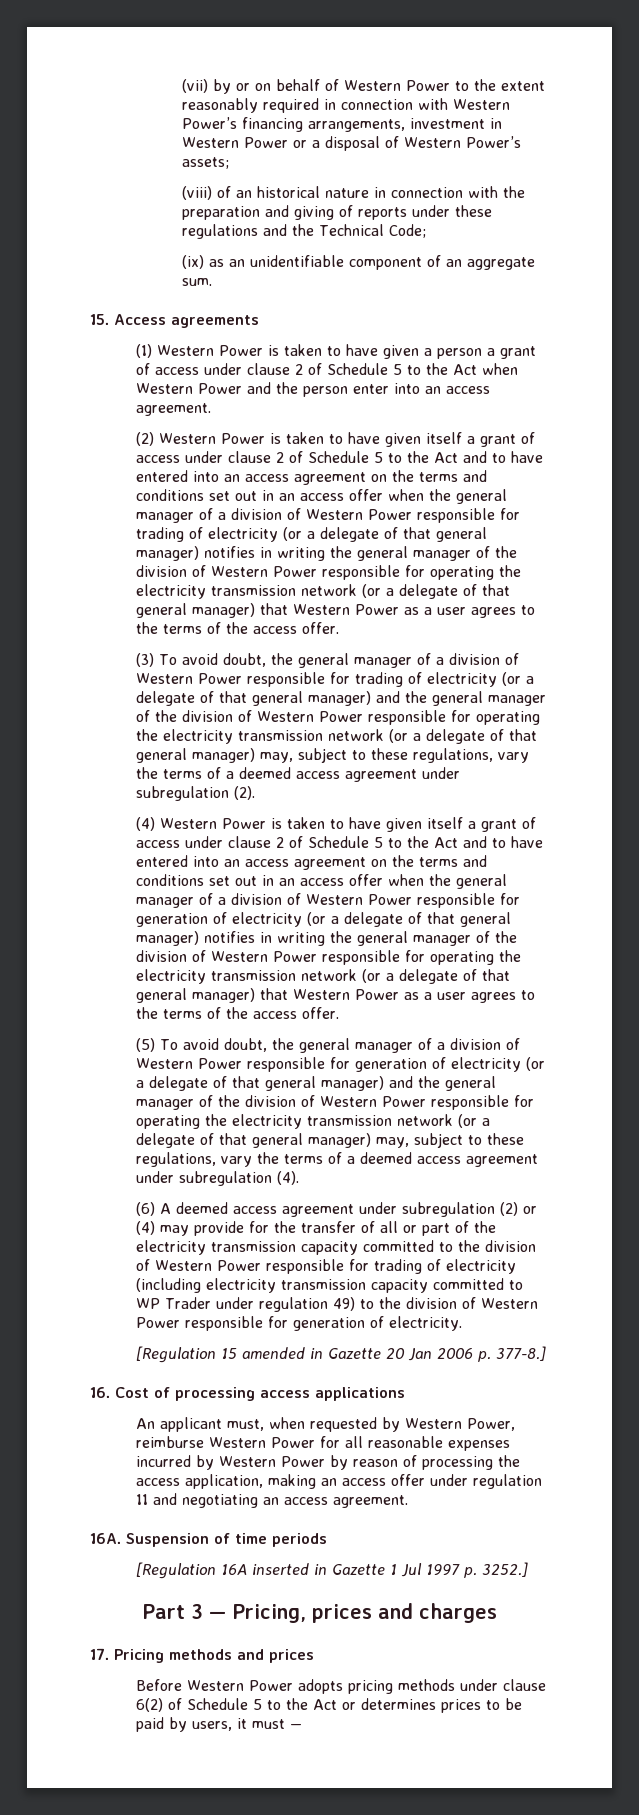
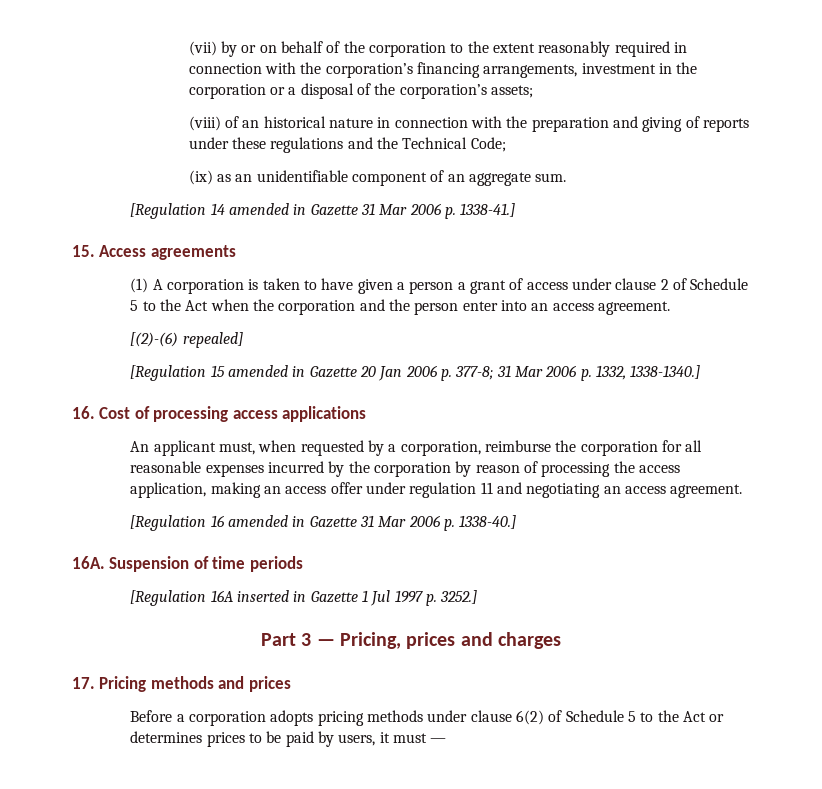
- (vii) by or on behalf of Western Power to the extent reasonably required in connection with Western Power’s financing arrangements, investment in Western Power or a disposal of Western Power’s assets;
+ (vii) by or on behalf of the corporation to the extent reasonably required in connection with the corporation’s financing arrangements, investment in the corporation or a disposal of the corporation’s assets;
+ [Regulation 14 amended in Gazette 31 Mar 2006 p. 1338-41.]
- (1) Western Power is taken to have given a person a grant of access under clause 2 of Schedule 5 to the Act when Western Power and the person enter into an access agreement.
+ (1) A corporation is taken to have given a person a grant of access under clause 2 of Schedule 5 to the Act when the corporation and the person enter into an access agreement.
- (2) Western Power is taken to have given itself a grant of access under clause 2 of Schedule 5 to the Act and to have entered into an access agreement on the terms and conditions set out in an access offer when the general manager of a division of Western Power responsible for trading of electricity (or a delegate of that general manager) notifies in writing the general manager of the division of Western Power responsible for operating the electricity transmission network (or a delegate of that general manager) that Western Power as a user agrees to the terms of the access offer.
- (3) To avoid doubt, the general manager of a division of Western Power responsible for trading of electricity (or a delegate of that general manager) and the general manager of the division of Western Power responsible for operating the electricity transmission network (or a delegate of that general manager) may, subject to these regulations, vary the terms of a deemed access agreement under subregulation (2).
- (4) Western Power is taken to have given itself a grant of access under clause 2 of Schedule 5 to the Act and to have entered into an access agreement on the terms and conditions set out in an access offer when the general manager of a division of Western Power responsible for generation of electricity (or a delegate of that general manager) notifies in writing the general manager of the division of Western Power responsible for operating the electricity transmission network (or a delegate of that general manager) that Western Power as a user agrees to the terms of the access offer.
- (5) To avoid doubt, the general manager of a division of Western Power responsible for generation of electricity (or a delegate of that general manager) and the general manager of the division of Western Power responsible for operating the electricity transmission network (or a delegate of that general manager) may, subject to these regulations, vary the terms of a deemed access agreement under subregulation (4).
- (6) A deemed access agreement under subregulation (2) or (4) may provide for the transfer of all or part of the electricity transmission capacity committed to the division of Western Power responsible for trading of electricity (including electricity transmission capacity committed to WP Trader under regulation 49) to the division of Western Power responsible for generation of electricity.
+ [(2)-(6) repealed]
- [Regulation 15 amended in Gazette 20 Jan 2006 p. 377-8.]
+ [Regulation 15 amended in Gazette 20 Jan 2006 p. 377-8; 31 Mar 2006 p. 1332, 1338-1340.]
- An applicant must, when requested by Western Power, reimburse Western Power for all reasonable expenses incurred by Western Power by reason of processing the access application, making an access offer under regulation 11 and negotiating an access agreement.
+ An applicant must, when requested by a corporation, reimburse the corporation for all reasonable expenses incurred by the corporation by reason of processing the access application, making an access offer under regulation 11 and negotiating an access agreement.
+ [Regulation 16 amended in Gazette 31 Mar 2006 p. 1338-40.]
- Before Western Power adopts pricing methods under clause 6(2) of Schedule 5 to the Act or determines prices to be paid by users, it must —
+ Before a corporation adopts pricing methods under clause 6(2) of Schedule 5 to the Act or determines prices to be paid by users, it must —

